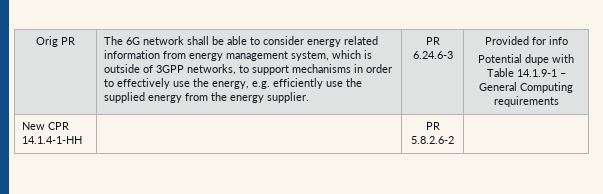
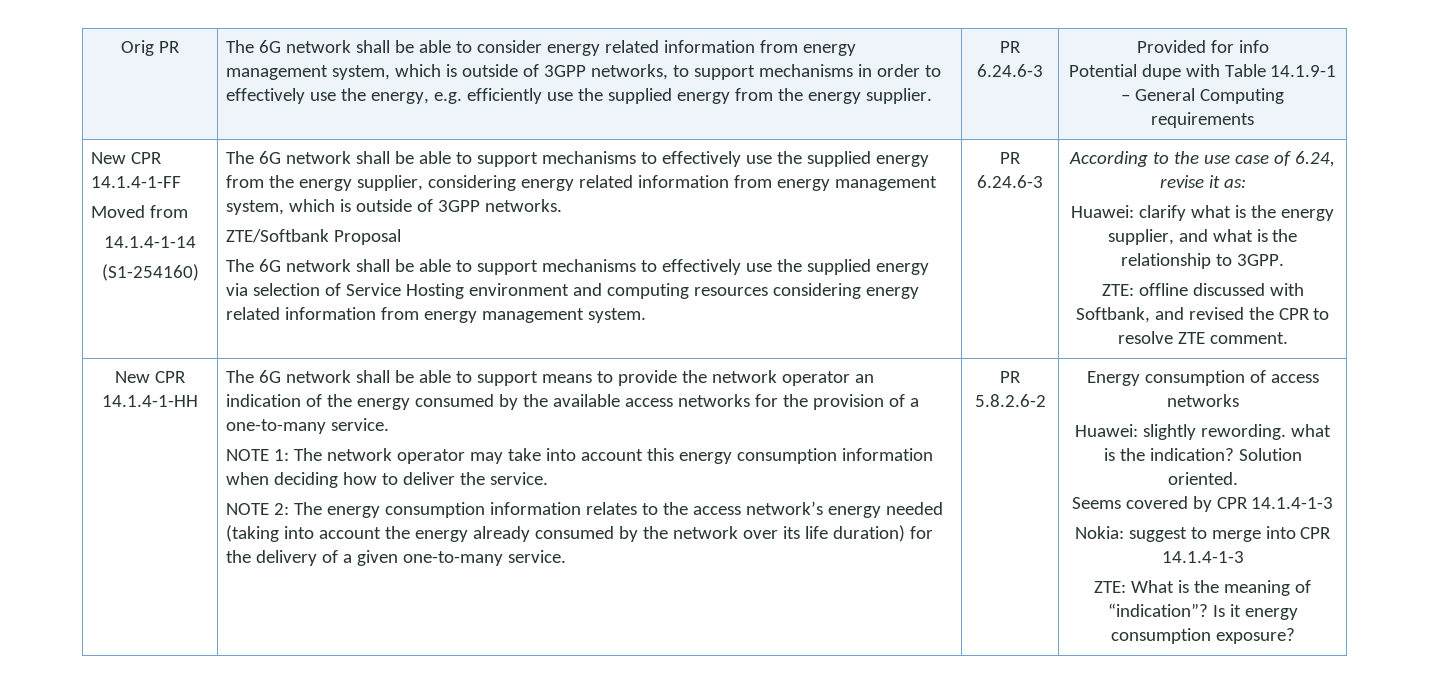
- New CPR 14.1.4-1-HH | | PR 5.8.2.6-2
+ New CPR 14.1.4-1-FF
+ Moved from
+ 14.1.4-1-14
+ (S1-254160) | The 6G network shall be able to support mechanisms to effectively use the supplied energy from the energy supplier, considering energy related information from energy management system, which is outside of 3GPP networks.
+ ZTE/Softbank Proposal
+ The 6G network shall be able to support mechanisms to effectively use the supplied energy via selection of Service Hosting environment and computing resources considering energy related information from energy management system. | PR 6.24.6-3 | According to the use case of 6.24, revise it as:
+ Huawei: clarify what is the energy supplier, and what is the relationship to 3GPP.
+ ZTE: offline discussed with Softbank, and revised the CPR to resolve ZTE comment.
+ New CPR 14.1.4-1-HH | The 6G network shall be able to support means to provide the network operator an indication of the energy consumed by the available access networks for the provision of a one-to-many service.
+ NOTE 1: The network operator may take into account this energy consumption information when deciding how to deliver the service.
+ NOTE 2: The energy consumption information relates to the access network’s energy needed (taking into account the energy already consumed by the network over its life duration) for the delivery of a given one-to-many service. | PR 5.8.2.6-2 | Energy consumption of access networks
+ Huawei: slightly rewording. what is the indication? Solution oriented.
+ Seems covered by CPR 14.1.4-1-3
+ Nokia: suggest to merge into CPR 14.1.4-1-3
+ ZTE: What is the meaning of “indication”? Is it energy consumption exposure?

